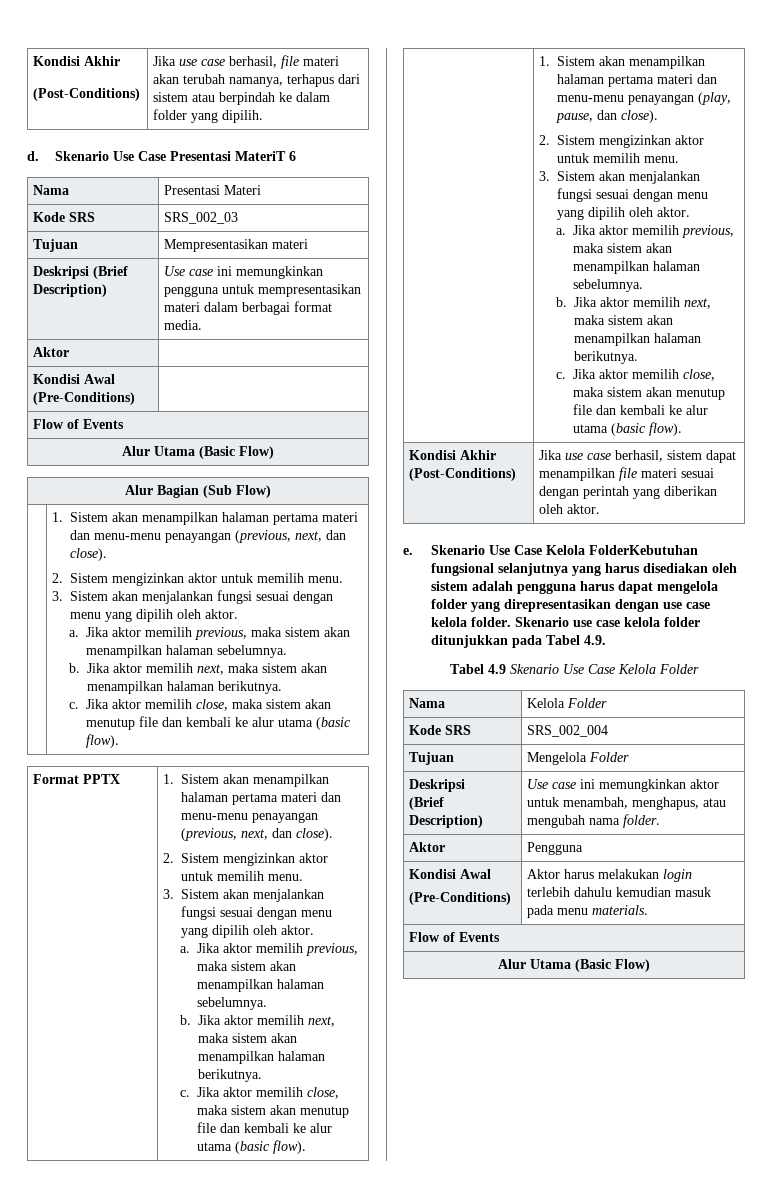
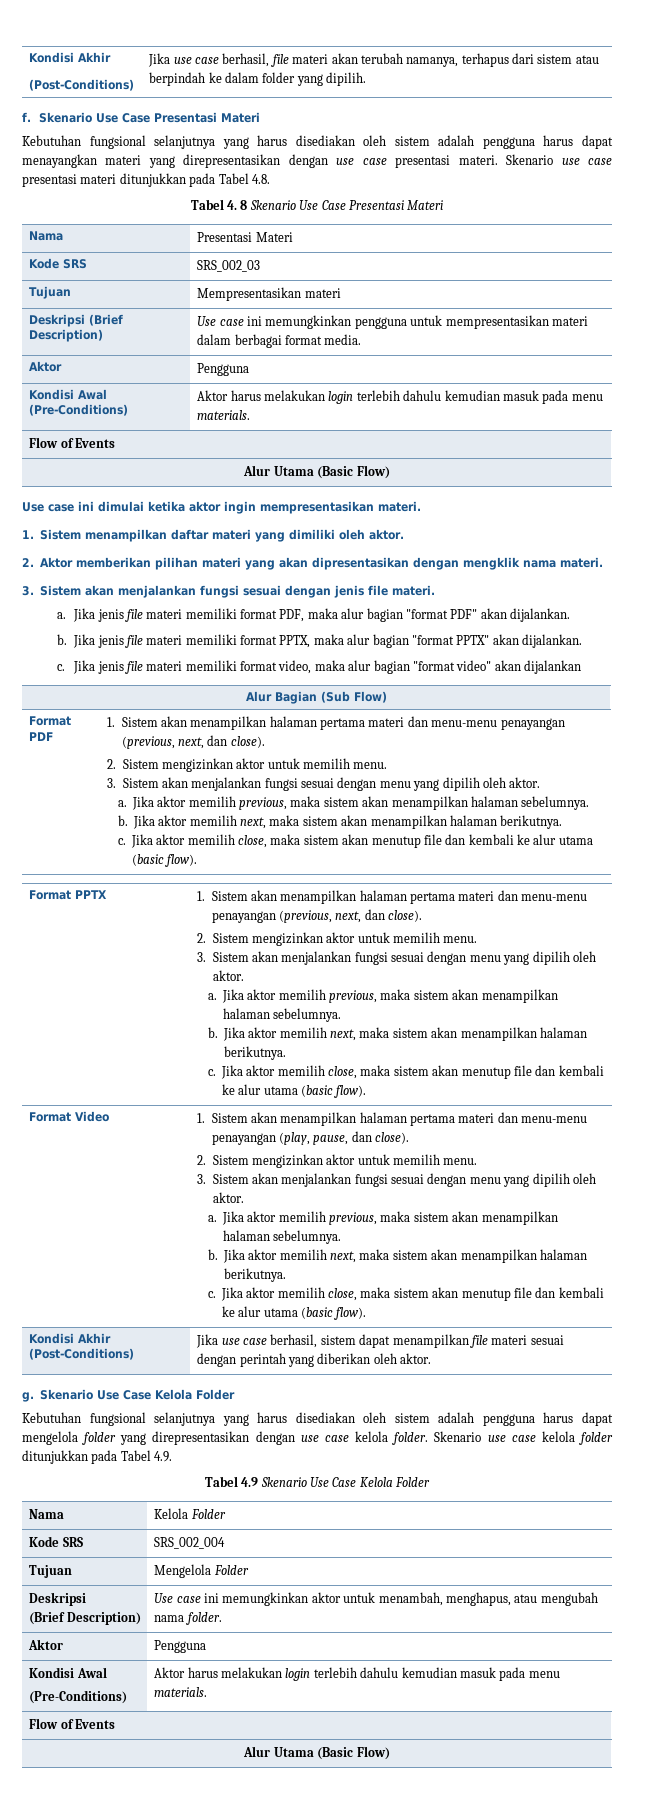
- d. Skenario Use Case Presentasi MateriT 6
+ f. Skenario Use Case Presentasi Materi
+ Kebutuhan fungsional selanjutnya yang harus disediakan oleh sistem adalah pengguna harus dapat menayangkan materi yang direpresentasikan dengan use case presentasi materi. Skenario use case presentasi materi ditunjukkan pada Tabel 4.8.
+ Tabel 4. 8 Skenario Use Case Presentasi Materi
  Deskripsi (Brief Description) | Use case ini memungkinkan pengguna untuk mempresentasikan materi dalam berbagai format media.
- Aktor |
+ Aktor | Pengguna
- Kondisi Awal (Pre-Conditions) |
+ Kondisi Awal (Pre-Conditions) | Aktor harus melakukan login terlebih dahulu kemudian masuk pada menu materials.
  Flow of Events
  Alur Utama (Basic Flow)
+ Use case ini dimulai ketika aktor ingin mempresentasikan materi.
+ 1. Sistem menampilkan daftar materi yang dimiliki oleh aktor.
+ 2. Aktor memberikan pilihan materi yang akan dipresentasikan dengan mengklik nama materi.
+ 3. Sistem akan menjalankan fungsi sesuai dengan jenis file materi.
+ a. Jika jenis file materi memiliki format PDF, maka alur bagian "format PDF" akan dijalankan.
+ b. Jika jenis file materi memiliki format PPTX, maka alur bagian "format PPTX" akan dijalankan.
+ c. Jika jenis file materi memiliki format video, maka alur bagian "format video" akan dijalankan
+ Format PDF
+ Format Video
- e. Skenario Use Case Kelola FolderKebutuhan fungsional selanjutnya yang harus disediakan oleh sistem adalah pengguna harus dapat mengelola folder yang direpresentasikan dengan use case kelola folder.
+ g. Skenario Use Case Kelola Folder
+ Kebutuhan fungsional selanjutnya yang harus disediakan oleh sistem adalah pengguna harus dapat mengelola folder yang direpresentasikan dengan use case kelola folder.

